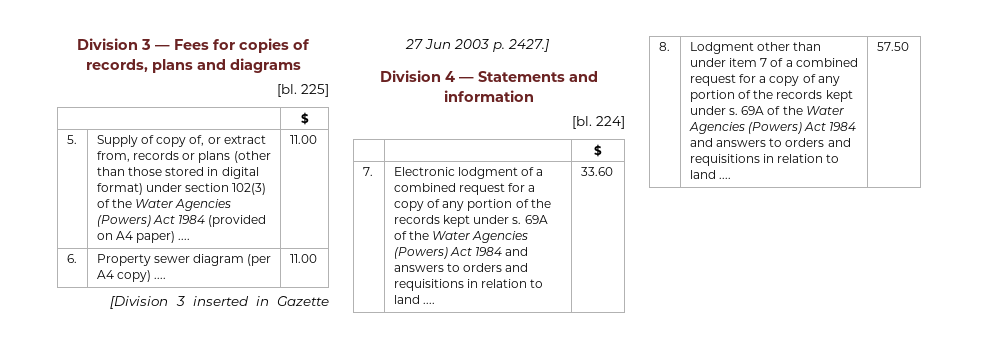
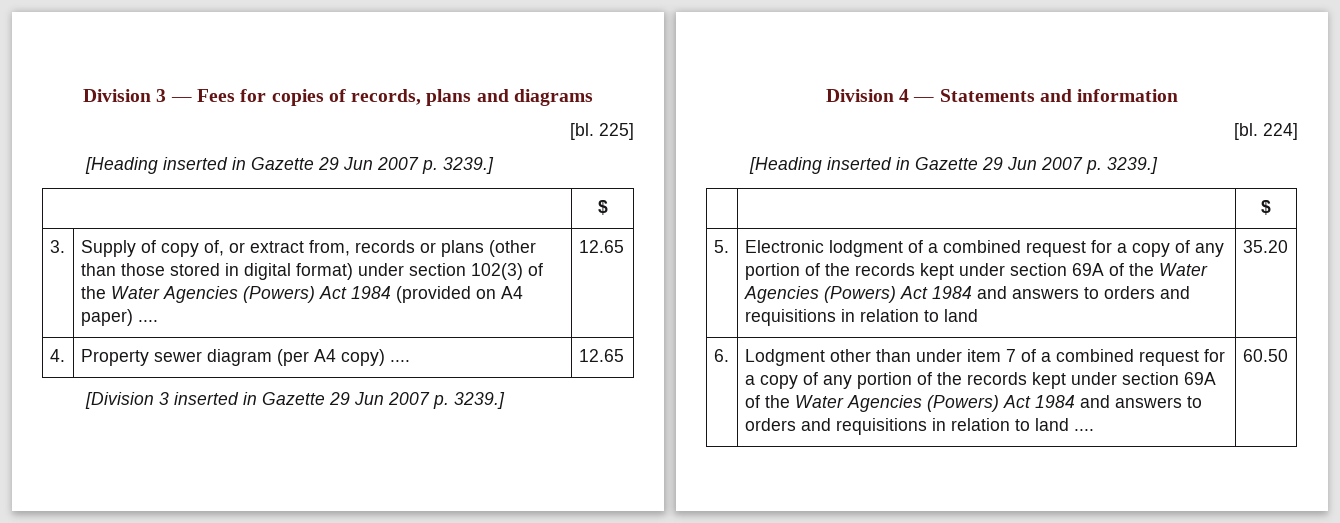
  225]
+ [Heading inserted in Gazette 29 Jun 2007 p. 3239.]
  | $
- 5. | Supply of copy of, or extract from, records or plans (other than those stored in digital format) under section 102(3) of the Water Agencies (Powers) Act 1984 (provided on A4 paper) .... | 11.00
- 6. | Property sewer diagram (per A4 copy) .... | 11.00
+ 3. | Supply of copy of, or extract from, records or plans (other than those stored in digital format) under section 102(3) of the Water Agencies (Powers) Act 1984 (provided on A4 paper) .... | 12.65
+ 4. | Property sewer diagram (per A4 copy) .... | 12.65
- [Division 3 inserted in Gazette 27 Jun 2003 p. 2427.]
+ [Division 3 inserted in Gazette 29 Jun 2007 p. 3239.]
  224]
+ [Heading inserted in Gazette 29 Jun 2007 p. 3239.]
  | | $
- 7. | Electronic lodgment of a combined request for a copy of any portion of the records kept under s. 69A of the Water Agencies (Powers) Act 1984 and answers to orders and requisitions in relation to land .... | 33.60
- 8.
+ 5. | Electronic lodgment of a combined request for a copy of any portion of the records kept under section 69A of the Water Agencies (Powers) Act 1984 and answers to orders and requisitions in relation to land | 35.20
+ 6.
- Lodgment other than under item 7 of a combined request for a copy of any portion of the records kept under s. 69A of the Water Agencies (Powers) Act 1984 and answers to orders and requisitions in relation to land ....
+ Lodgment other than under item 7 of a combined request for a copy of any portion of the records kept under section 69A of the Water Agencies (Powers) Act 1984 and answers to orders and requisitions in relation to land ....
- 57.50
+ 60.50

